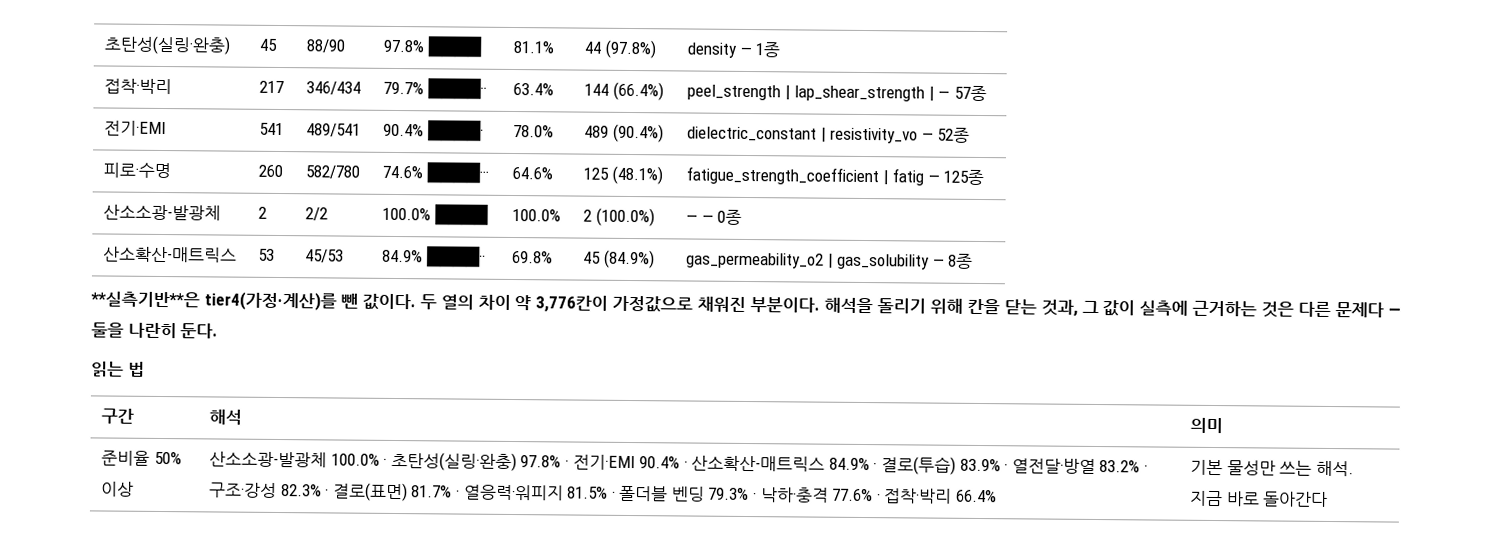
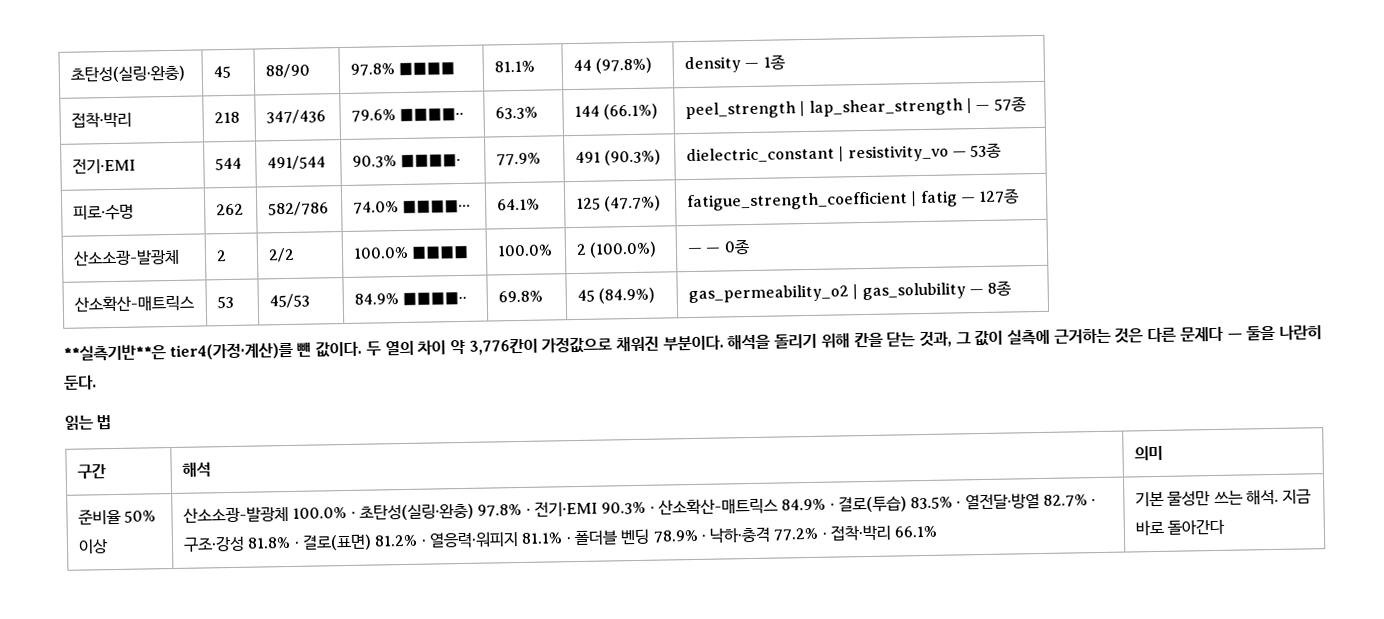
- 접착·박리 | 217 | 346/434 | 79.7% ████·· | 63.4% | 144 (66.4%) | peel_strength | lap_shear_strength | — 57종
+ 접착·박리 | 218 | 347/436 | 79.6% ████·· | 63.3% | 144 (66.1%) | peel_strength | lap_shear_strength | — 57종
- 전기·EMI | 541 | 489/541 | 90.4% ████· | 78.0% | 489 (90.4%) | dielectric_constant | resistivity_vo — 52종
+ 전기·EMI | 544 | 491/544 | 90.3% ████· | 77.9% | 491 (90.3%) | dielectric_constant | resistivity_vo — 53종
- 피로·수명 | 260 | 582/780 | 74.6% ████··· | 64.6% | 125 (48.1%) | fatigue_strength_coefficient | fatig — 125종
+ 피로·수명 | 262 | 582/786 | 74.0% ████··· | 64.1% | 125 (47.7%) | fatigue_strength_coefficient | fatig — 127종
- 산소소광-발광체 100.0% · 초탄성(실링·완충) 97.8% · 전기·EMI 90.4% · 산소확산-매트릭스 84.9% · 결로(투습) 83.9% · 열전달·방열 83.2% · 구조·강성 82.3% · 결로(표면) 81.7% · 열응력·워피지 81.5% · 폴더블 벤딩 79.3% · 낙하·충격 77.6% · 접착·박리 66.4%
+ 산소소광-발광체 100.0% · 초탄성(실링·완충) 97.8% · 전기·EMI 90.3% · 산소확산-매트릭스 84.9% · 결로(투습) 83.5% · 열전달·방열 82.7% · 구조·강성 81.8% · 결로(표면) 81.2% · 열응력·워피지 81.1% · 폴더블 벤딩 78.9% · 낙하·충격 77.2% · 접착·박리 66.1%

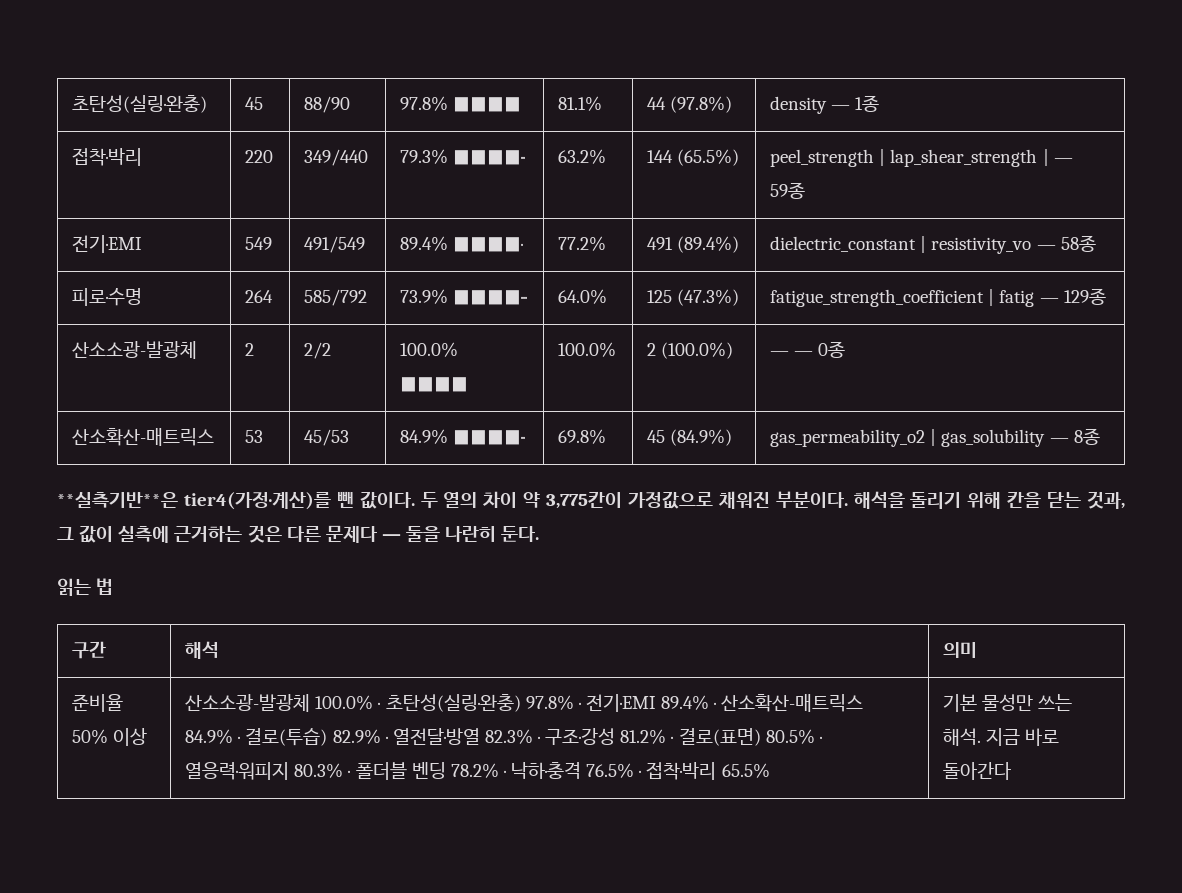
- 접착·박리 | 218 | 347/436 | 79.6% ████·· | 63.3% | 144 (66.1%) | peel_strength | lap_shear_strength | — 57종
+ 접착·박리 | 220 | 349/440 | 79.3% ████·· | 63.2% | 144 (65.5%) | peel_strength | lap_shear_strength | — 59종
- 전기·EMI | 544 | 491/544 | 90.3% ████· | 77.9% | 491 (90.3%) | dielectric_constant | resistivity_vo — 53종
+ 전기·EMI | 549 | 491/549 | 89.4% ████· | 77.2% | 491 (89.4%) | dielectric_constant | resistivity_vo — 58종
- 피로·수명 | 262 | 582/786 | 74.0% ████··· | 64.1% | 125 (47.7%) | fatigue_strength_coefficient | fatig — 127종
+ 피로·수명 | 264 | 585/792 | 73.9% ████··· | 64.0% | 125 (47.3%) | fatigue_strength_coefficient | fatig — 129종
- 두 열의 차이 약 3,776칸이 가정값으로 채워진 부분이다.
+ 두 열의 차이 약 3,775칸이 가정값으로 채워진 부분이다.
- 산소소광-발광체 100.0% · 초탄성(실링·완충) 97.8% · 전기·EMI 90.3% · 산소확산-매트릭스 84.9% · 결로(투습) 83.5% · 열전달·방열 82.7% · 구조·강성 81.8% · 결로(표면) 81.2% · 열응력·워피지 81.1% · 폴더블 벤딩 78.9% · 낙하·충격 77.2% · 접착·박리 66.1%
+ 산소소광-발광체 100.0% · 초탄성(실링·완충) 97.8% · 전기·EMI 89.4% · 산소확산-매트릭스 84.9% · 결로(투습) 82.9% · 열전달·방열 82.3% · 구조·강성 81.2% · 결로(표면) 80.5% · 열응력·워피지 80.3% · 폴더블 벤딩 78.2% · 낙하·충격 76.5% · 접착·박리 65.5%

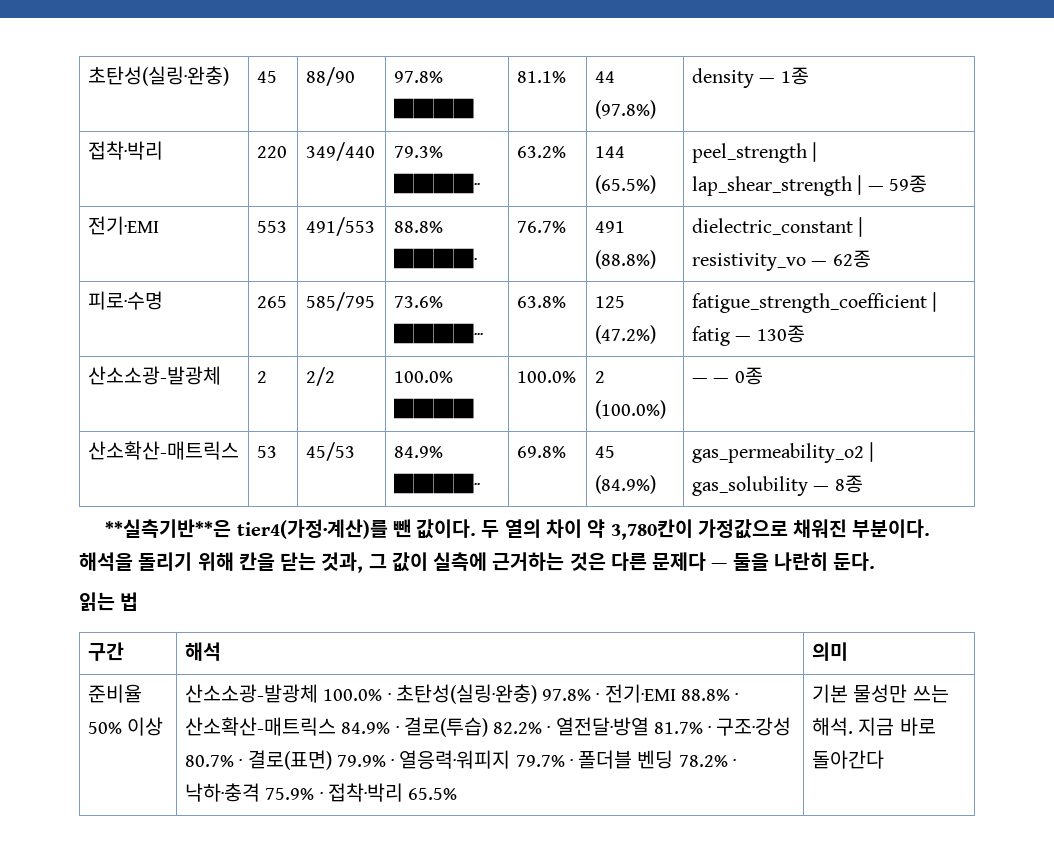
- 전기·EMI | 549 | 491/549 | 89.4% ████· | 77.2% | 491 (89.4%) | dielectric_constant | resistivity_vo — 58종
+ 전기·EMI | 553 | 491/553 | 88.8% ████· | 76.7% | 491 (88.8%) | dielectric_constant | resistivity_vo — 62종
- 피로·수명 | 264 | 585/792 | 73.9% ████··· | 64.0% | 125 (47.3%) | fatigue_strength_coefficient | fatig — 129종
+ 피로·수명 | 265 | 585/795 | 73.6% ████··· | 63.8% | 125 (47.2%) | fatigue_strength_coefficient | fatig — 130종
- 두 열의 차이 약 3,775칸이 가정값으로 채워진 부분이다.
+ 두 열의 차이 약 3,780칸이 가정값으로 채워진 부분이다.
- 산소소광-발광체 100.0% · 초탄성(실링·완충) 97.8% · 전기·EMI 89.4% · 산소확산-매트릭스 84.9% · 결로(투습) 82.9% · 열전달·방열 82.3% · 구조·강성 81.2% · 결로(표면) 80.5% · 열응력·워피지 80.3% · 폴더블 벤딩 78.2% · 낙하·충격 76.5% · 접착·박리 65.5%
+ 산소소광-발광체 100.0% · 초탄성(실링·완충) 97.8% · 전기·EMI 88.8% · 산소확산-매트릭스 84.9% · 결로(투습) 82.2% · 열전달·방열 81.7% · 구조·강성 80.7% · 결로(표면) 79.9% · 열응력·워피지 79.7% · 폴더블 벤딩 78.2% · 낙하·충격 75.9% · 접착·박리 65.5%

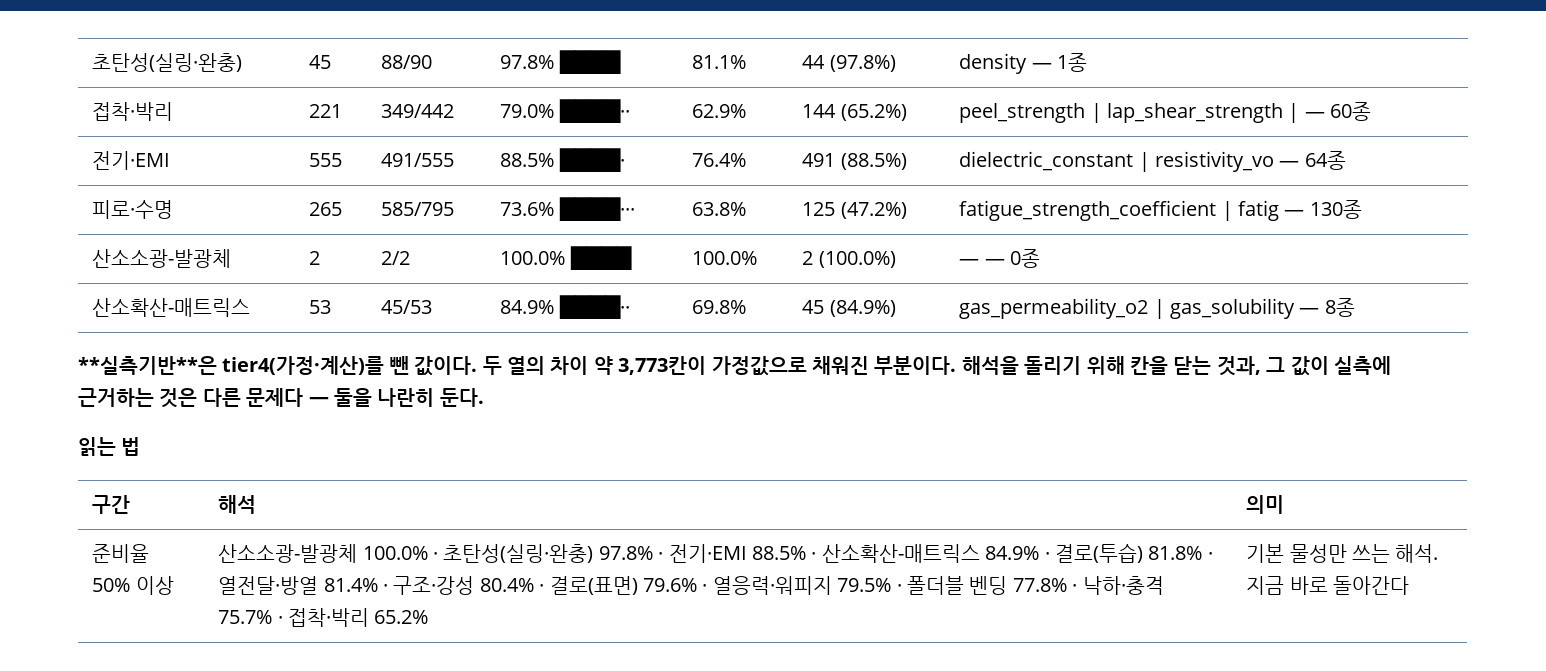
- 접착·박리 | 220 | 349/440 | 79.3% ████·· | 63.2% | 144 (65.5%) | peel_strength | lap_shear_strength | — 59종
+ 접착·박리 | 221 | 349/442 | 79.0% ████·· | 62.9% | 144 (65.2%) | peel_strength | lap_shear_strength | — 60종
- 전기·EMI | 553 | 491/553 | 88.8% ████· | 76.7% | 491 (88.8%) | dielectric_constant | resistivity_vo — 62종
+ 전기·EMI | 555 | 491/555 | 88.5% ████· | 76.4% | 491 (88.5%) | dielectric_constant | resistivity_vo — 64종
- 두 열의 차이 약 3,780칸이 가정값으로 채워진 부분이다.
+ 두 열의 차이 약 3,773칸이 가정값으로 채워진 부분이다.
- 산소소광-발광체 100.0% · 초탄성(실링·완충) 97.8% · 전기·EMI 88.8% · 산소확산-매트릭스 84.9% · 결로(투습) 82.2% · 열전달·방열 81.7% · 구조·강성 80.7% · 결로(표면) 79.9% · 열응력·워피지 79.7% · 폴더블 벤딩 78.2% · 낙하·충격 75.9% · 접착·박리 65.5%
+ 산소소광-발광체 100.0% · 초탄성(실링·완충) 97.8% · 전기·EMI 88.5% · 산소확산-매트릭스 84.9% · 결로(투습) 81.8% · 열전달·방열 81.4% · 구조·강성 80.4% · 결로(표면) 79.6% · 열응력·워피지 79.5% · 폴더블 벤딩 77.8% · 낙하·충격 75.7% · 접착·박리 65.2%

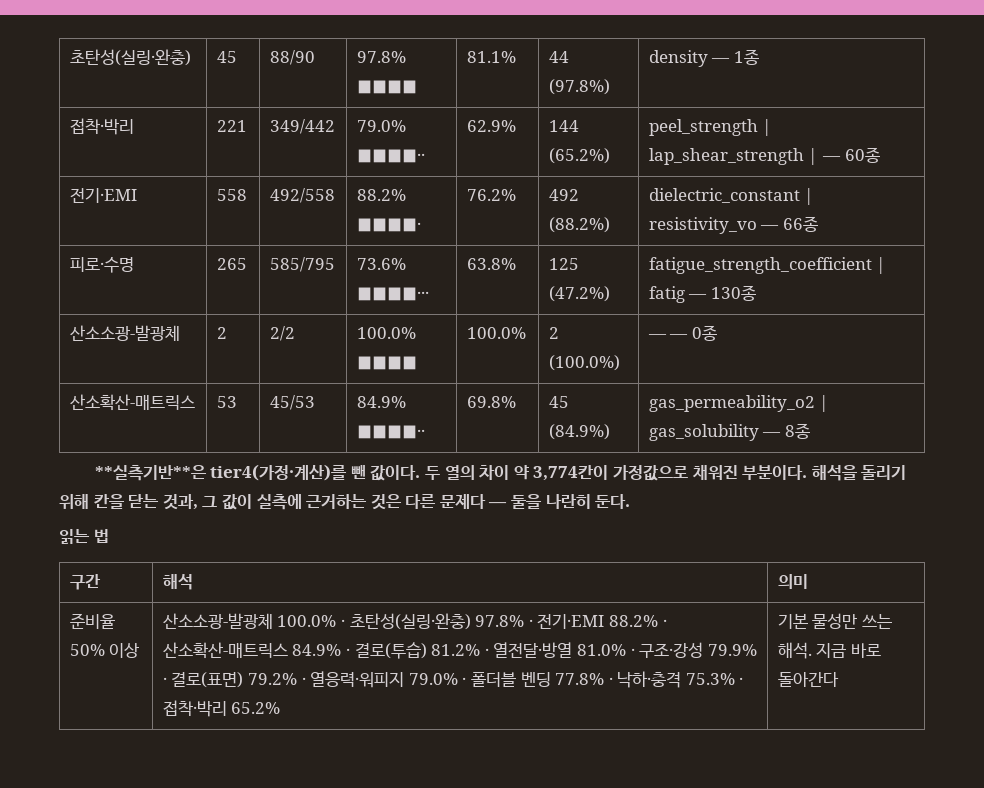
- 전기·EMI | 555 | 491/555 | 88.5% ████· | 76.4% | 491 (88.5%) | dielectric_constant | resistivity_vo — 64종
+ 전기·EMI | 558 | 492/558 | 88.2% ████· | 76.2% | 492 (88.2%) | dielectric_constant | resistivity_vo — 66종
- 두 열의 차이 약 3,773칸이 가정값으로 채워진 부분이다.
+ 두 열의 차이 약 3,774칸이 가정값으로 채워진 부분이다.
- 산소소광-발광체 100.0% · 초탄성(실링·완충) 97.8% · 전기·EMI 88.5% · 산소확산-매트릭스 84.9% · 결로(투습) 81.8% · 열전달·방열 81.4% · 구조·강성 80.4% · 결로(표면) 79.6% · 열응력·워피지 79.5% · 폴더블 벤딩 77.8% · 낙하·충격 75.7% · 접착·박리 65.2%
+ 산소소광-발광체 100.0% · 초탄성(실링·완충) 97.8% · 전기·EMI 88.2% · 산소확산-매트릭스 84.9% · 결로(투습) 81.2% · 열전달·방열 81.0% · 구조·강성 79.9% · 결로(표면) 79.2% · 열응력·워피지 79.0% · 폴더블 벤딩 77.8% · 낙하·충격 75.3% · 접착·박리 65.2%

